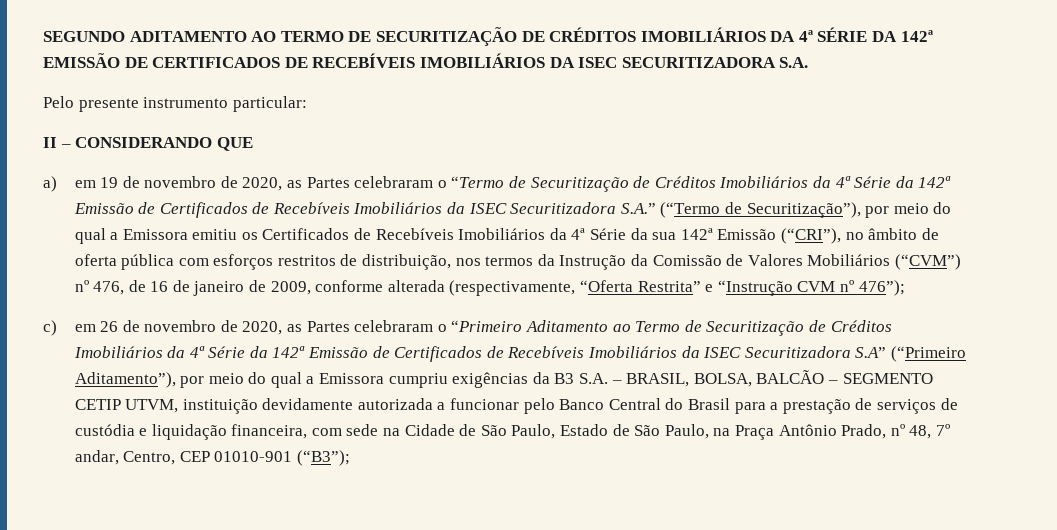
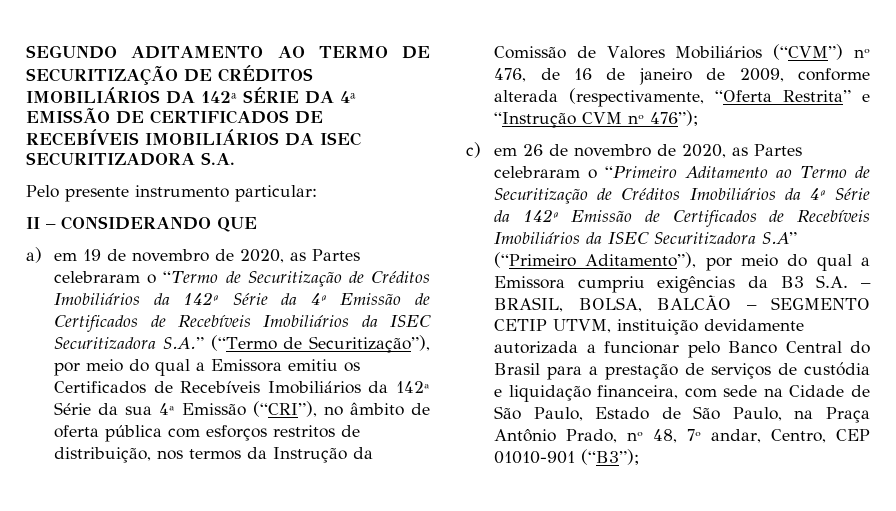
- SEGUNDO ADITAMENTO AO TERMO DE SECURITIZAÇÃO DE CRÉDITOS IMOBILIÁRIOS DA 4ª SÉRIE DA 142ª EMISSÃO DE CERTIFICADOS DE RECEBÍVEIS IMOBILIÁRIOS DA ISEC SECURITIZADORA S.A.
+ SEGUNDO ADITAMENTO AO TERMO DE SECURITIZAÇÃO DE CRÉDITOS IMOBILIÁRIOS DA 142ª SÉRIE DA 4ª EMISSÃO DE CERTIFICADOS DE RECEBÍVEIS IMOBILIÁRIOS DA ISEC SECURITIZADORA S.A.
- a) em 19 de novembro de 2020, as Partes celebraram o “Termo de Securitização de Créditos Imobiliários da 4ª Série da 142ª Emissão de Certificados de Recebíveis Imobiliários da ISEC Securitizadora S.A.” (“Termo de Securitização”), por meio do qual a Emissora emitiu os Certificados de Recebíveis Imobiliários da 4ª Série da sua 142ª Emissão (“CRI”), no âmbito de oferta pública com esforços restritos de distribuição, nos termos da Instrução da Comissão de Valores Mobiliários (“CVM”) nº 476, de 16 de janeiro de 2009, conforme alterada (respectivamente, “Oferta Restrita” e “Instrução CVM nº 476”);
+ a) em 19 de novembro de 2020, as Partes celebraram o “Termo de Securitização de Créditos Imobiliários da 142ª Série da 4ª Emissão de Certificados de Recebíveis Imobiliários da ISEC Securitizadora S.A.” (“Termo de Securitização”), por meio do qual a Emissora emitiu os Certificados de Recebíveis Imobiliários da 142ª Série da sua 4ª Emissão (“CRI”), no âmbito de oferta pública com esforços restritos de distribuição, nos termos da Instrução da Comissão de Valores Mobiliários (“CVM”) nº 476, de 16 de janeiro de 2009, conforme alterada (respectivamente, “Oferta Restrita” e “Instrução CVM nº 476”);

